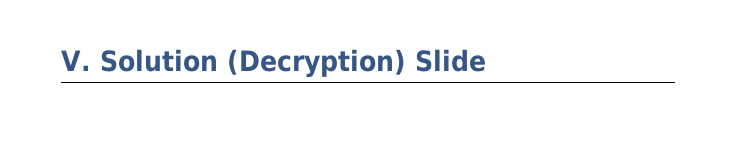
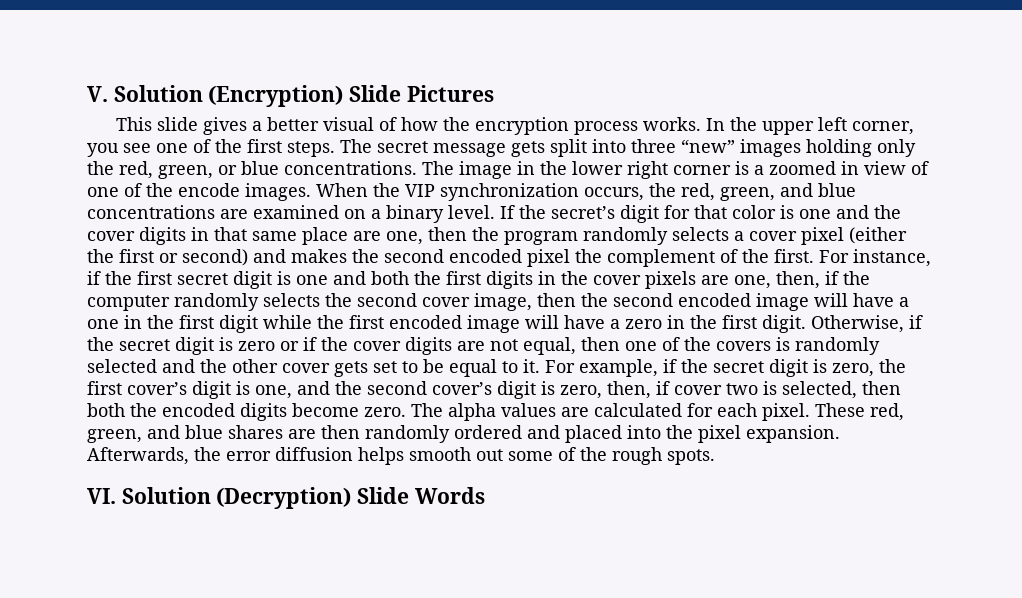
- V. Solution (Decryption) Slide
+ V. Solution (Encryption) Slide Pictures
+ This slide gives a better visual of how the encryption process works. In the upper left corner, you see one of the first steps. The secret message gets split into three “new” images holding only the red, green, or blue concentrations. The image in the lower right corner is a zoomed in view of one of the encode images. When the VIP synchronization occurs, the red, green, and blue concentrations are examined on a binary level. If the secret’s digit for that color is one and the cover digits in that same place are one, then the program randomly selects a cover pixel (either the first or second) and makes the second encoded pixel the complement of the first. For instance, if the first secret digit is one and both the first digits in the cover pixels are one, then, if the computer randomly selects the second cover image, then the second encoded image will have a one in the first digit while the first encoded image will have a zero in the first digit. Otherwise, if the secret digit is zero or if the cover digits are not equal, then one of the covers is randomly selected and the other cover gets set to be equal to it. For example, if the secret digit is zero, the first cover’s digit is one, and the second cover’s digit is zero, then, if cover two is selected, then both the encoded digits become zero. The alpha values are calculated for each pixel. These red, green, and blue shares are then randomly ordered and placed into the pixel expansion. Afterwards, the error diffusion helps smooth out some of the rough spots.
+ VI. Solution (Decryption) Slide Words

